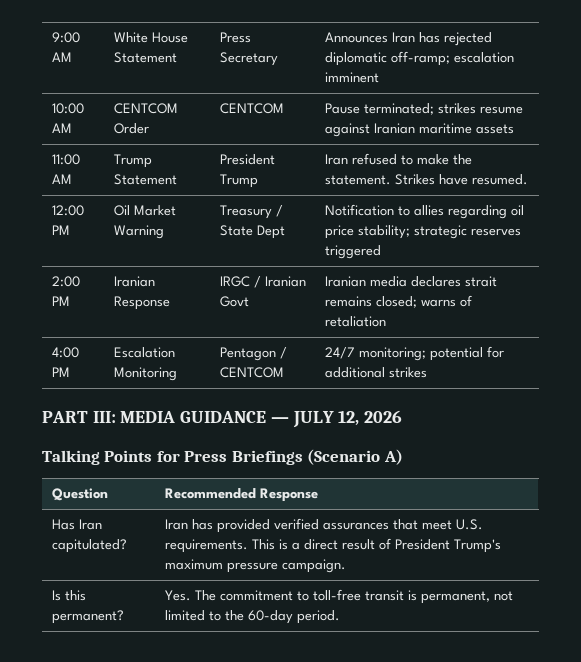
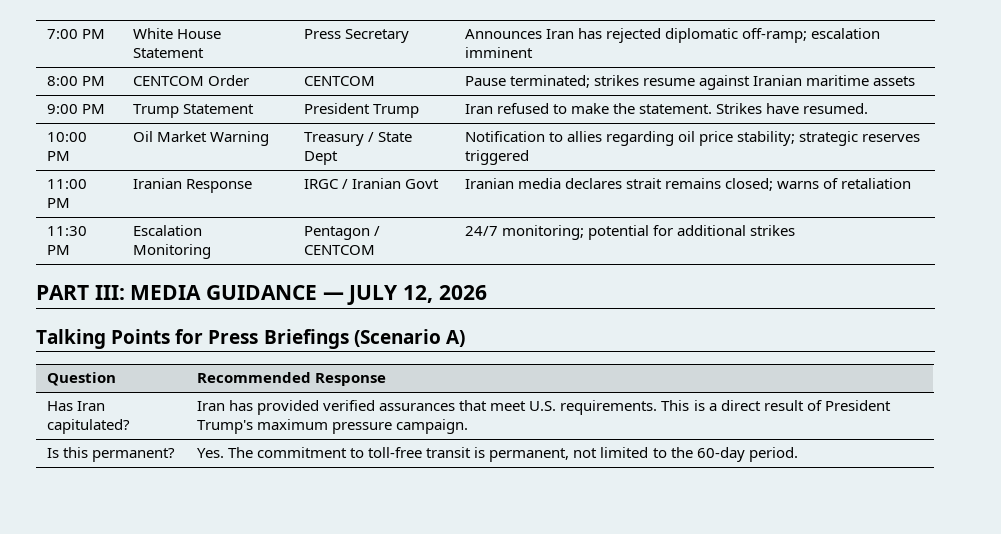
- 9:00 AM | White House Statement | Press Secretary | Announces Iran has rejected diplomatic off-ramp; escalation imminent
+ 7:00 PM | White House Statement | Press Secretary | Announces Iran has rejected diplomatic off-ramp; escalation imminent
- 10:00 AM | CENTCOM Order | CENTCOM | Pause terminated; strikes resume against Iranian maritime assets
+ 8:00 PM | CENTCOM Order | CENTCOM | Pause terminated; strikes resume against Iranian maritime assets
- 11:00 AM | Trump Statement | President Trump | Iran refused to make the statement. Strikes have resumed.
+ 9:00 PM | Trump Statement | President Trump | Iran refused to make the statement. Strikes have resumed.
- 12:00 PM | Oil Market Warning | Treasury / State Dept | Notification to allies regarding oil price stability; strategic reserves triggered
+ 10:00 PM | Oil Market Warning | Treasury / State Dept | Notification to allies regarding oil price stability; strategic reserves triggered
- 2:00 PM | Iranian Response | IRGC / Iranian Govt | Iranian media declares strait remains closed; warns of retaliation
+ 11:00 PM | Iranian Response | IRGC / Iranian Govt | Iranian media declares strait remains closed; warns of retaliation
- 4:00 PM | Escalation Monitoring | Pentagon / CENTCOM | 24/7 monitoring; potential for additional strikes
+ 11:30 PM | Escalation Monitoring | Pentagon / CENTCOM | 24/7 monitoring; potential for additional strikes

